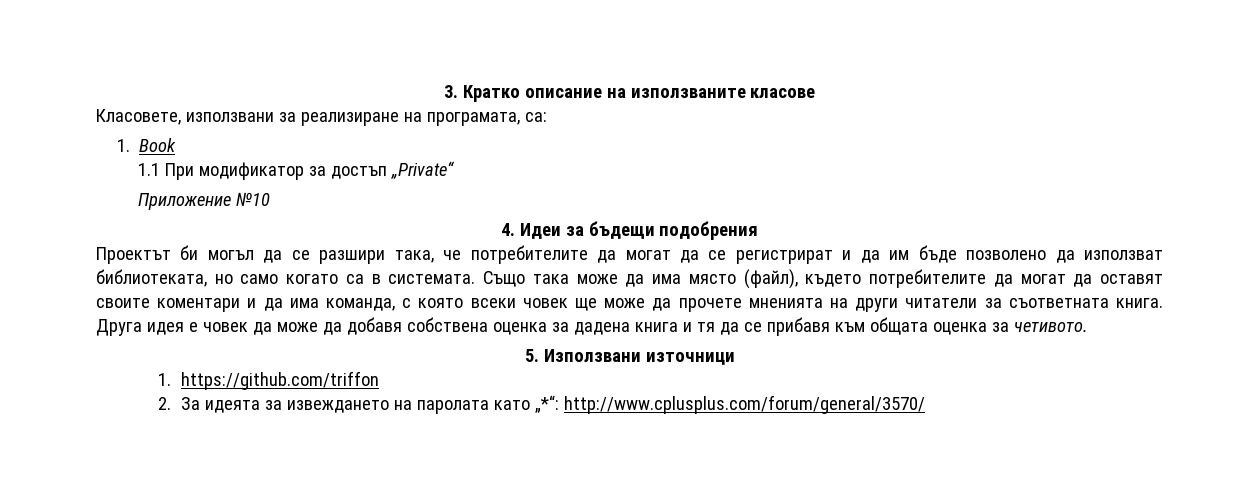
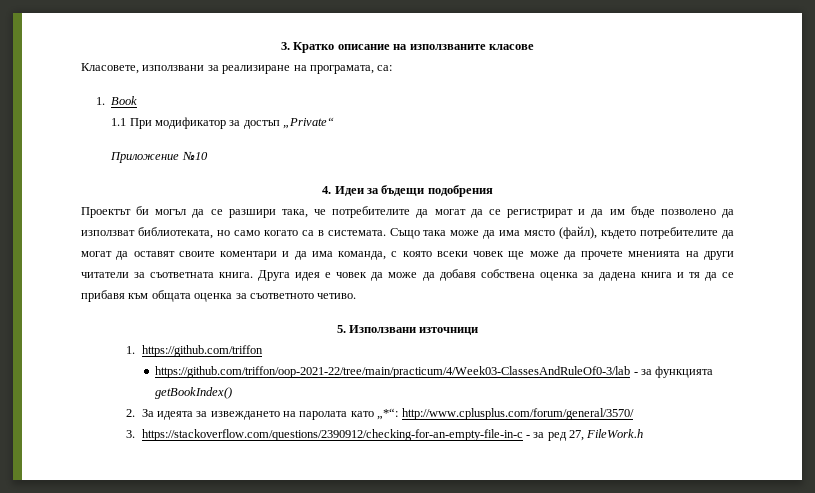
- Друга идея е човек да може да добавя собствена оценка за дадена книга и тя да се прибавя към общата оценка за четивото.
+ Друга идея е човек да може да добавя собствена оценка за дадена книга и тя да се прибавя към общата оценка за съответното четиво.
+ https://github.com/triffon/oop-2021-22/tree/main/practicum/4/Week03-ClassesAndRuleOf0-3/lab - за функцията getBookIndex()
+ 3. https://stackoverflow.com/questions/2390912/checking-for-an-empty-file-in-c - за ред 27, FileWork.h

